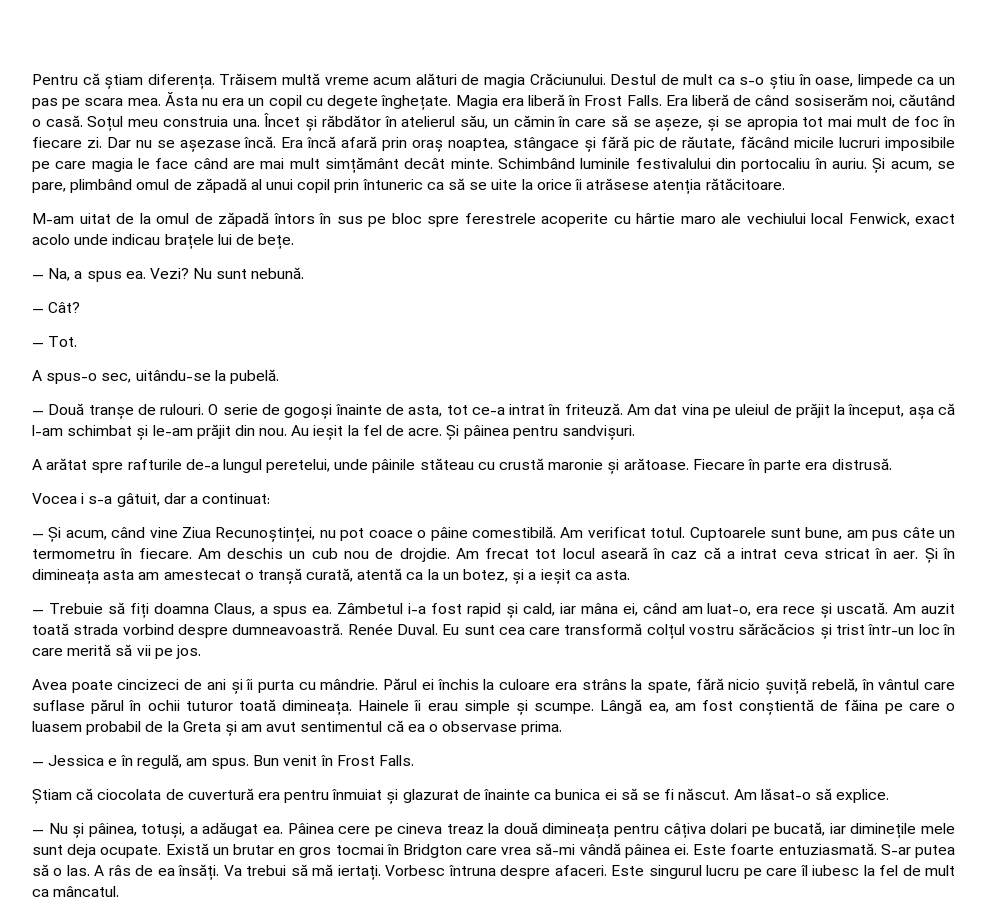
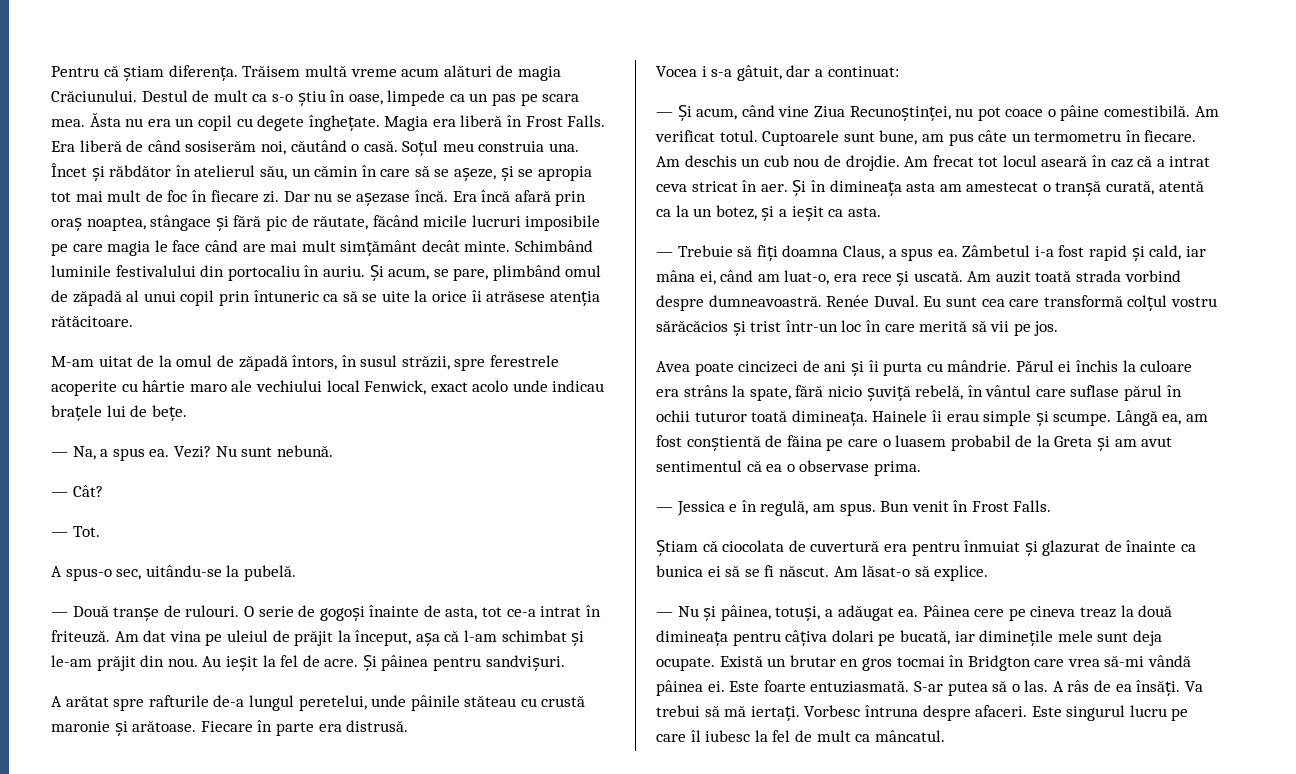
- M-am uitat de la omul de zăpadă întors în sus pe bloc spre ferestrele acoperite cu hârtie maro ale vechiului local Fenwick, exact acolo unde indicau brațele lui de bețe.
+ M-am uitat de la omul de zăpadă întors, în susul străzii, spre ferestrele acoperite cu hârtie maro ale vechiului local Fenwick, exact acolo unde indicau brațele lui de bețe.

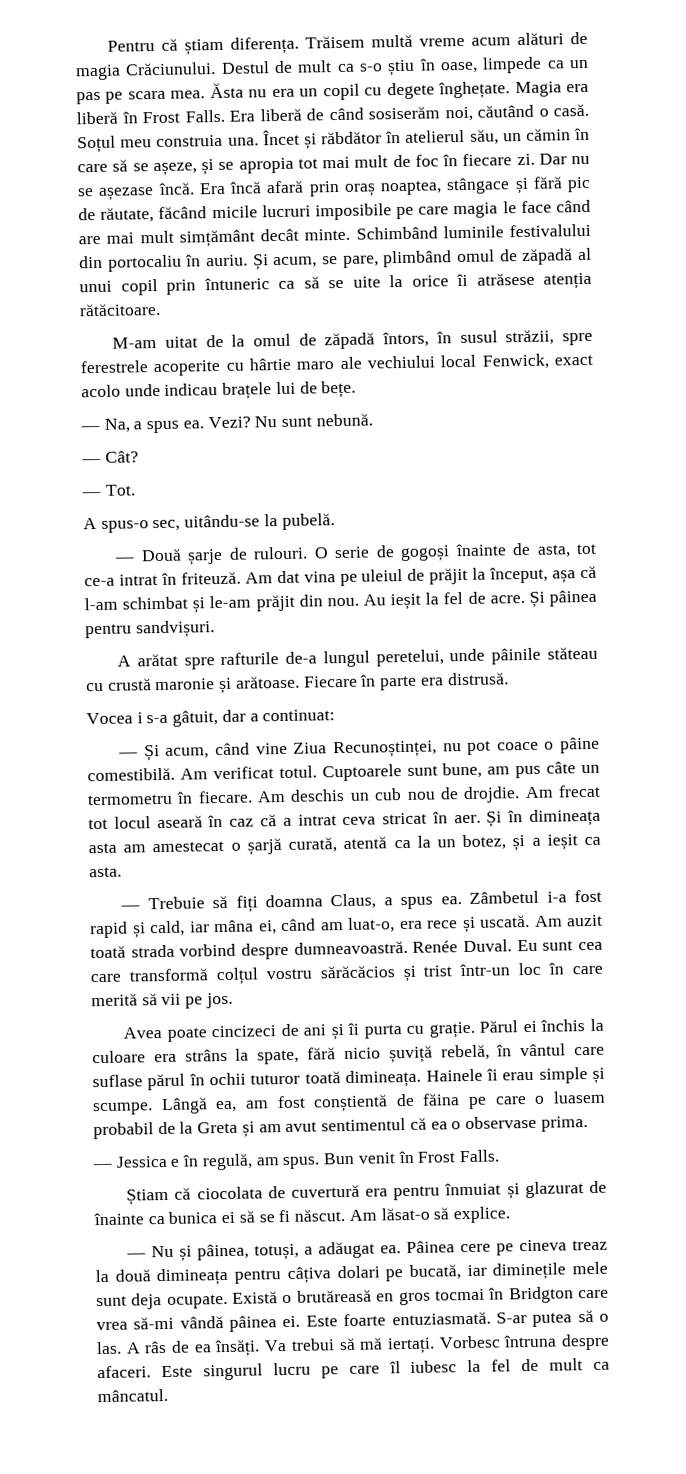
- — Două tranșe de rulouri.
+ — Două șarje de rulouri.
- Și în dimineața asta am amestecat o tranșă curată, atentă ca la un botez, și a ieșit ca asta.
+ Și în dimineața asta am amestecat o șarjă curată, atentă ca la un botez, și a ieșit ca asta.
- Avea poate cincizeci de ani și îi purta cu mândrie.
+ Avea poate cincizeci de ani și îi purta cu grație.
- Există un brutar en gros tocmai în Bridgton care vrea să-mi vândă pâinea ei.
+ Există o brutăreasă en gros tocmai în Bridgton care vrea să-mi vândă pâinea ei.

